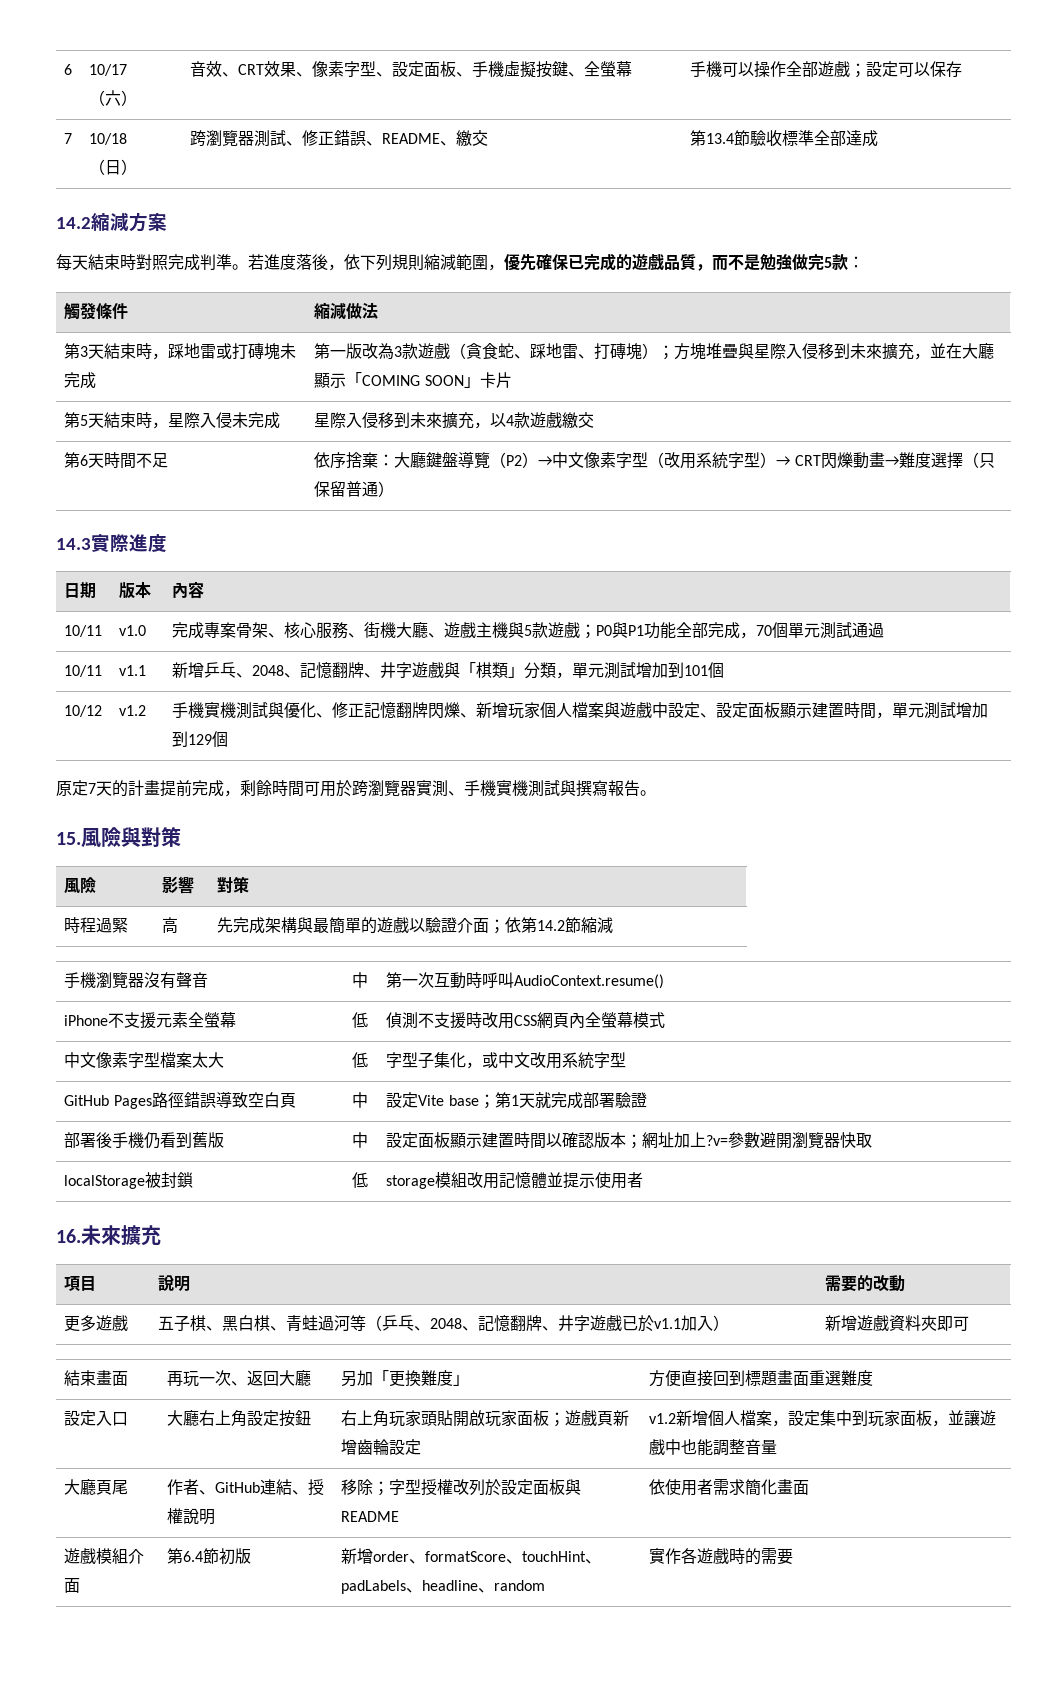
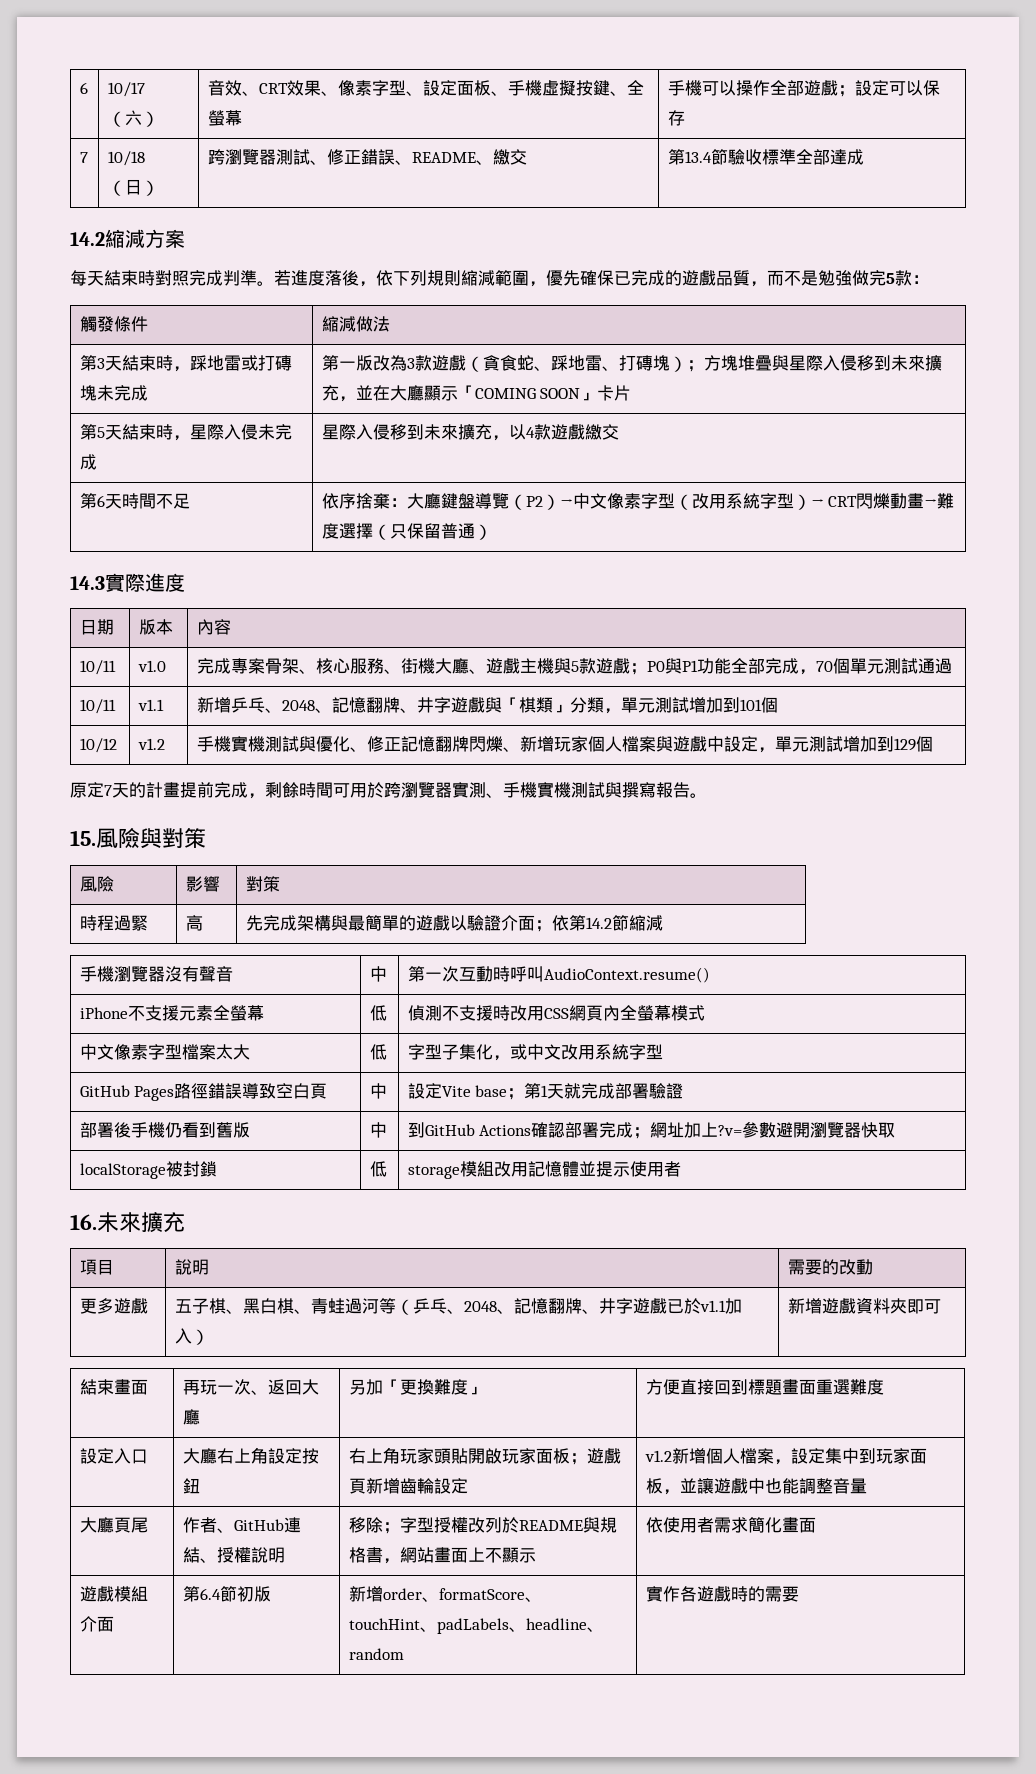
- 10/12 | v1.2 | 手機實機測試與優化、修正記憶翻牌閃爍、新增玩家個人檔案與遊戲中設定、設定面板顯示建置時間，單元測試增加到129個
+ 10/12 | v1.2 | 手機實機測試與優化、修正記憶翻牌閃爍、新增玩家個人檔案與遊戲中設定，單元測試增加到129個
- 部署後手機仍看到舊版 | 中 | 設定面板顯示建置時間以確認版本；網址加上?v=參數避開瀏覽器快取
+ 部署後手機仍看到舊版 | 中 | 到GitHub Actions確認部署完成；網址加上?v=參數避開瀏覽器快取
- 大廳頁尾 | 作者、GitHub連結、授權說明 | 移除；字型授權改列於設定面板與README | 依使用者需求簡化畫面
+ 大廳頁尾 | 作者、GitHub連結、授權說明 | 移除；字型授權改列於README與規格書，網站畫面上不顯示 | 依使用者需求簡化畫面

